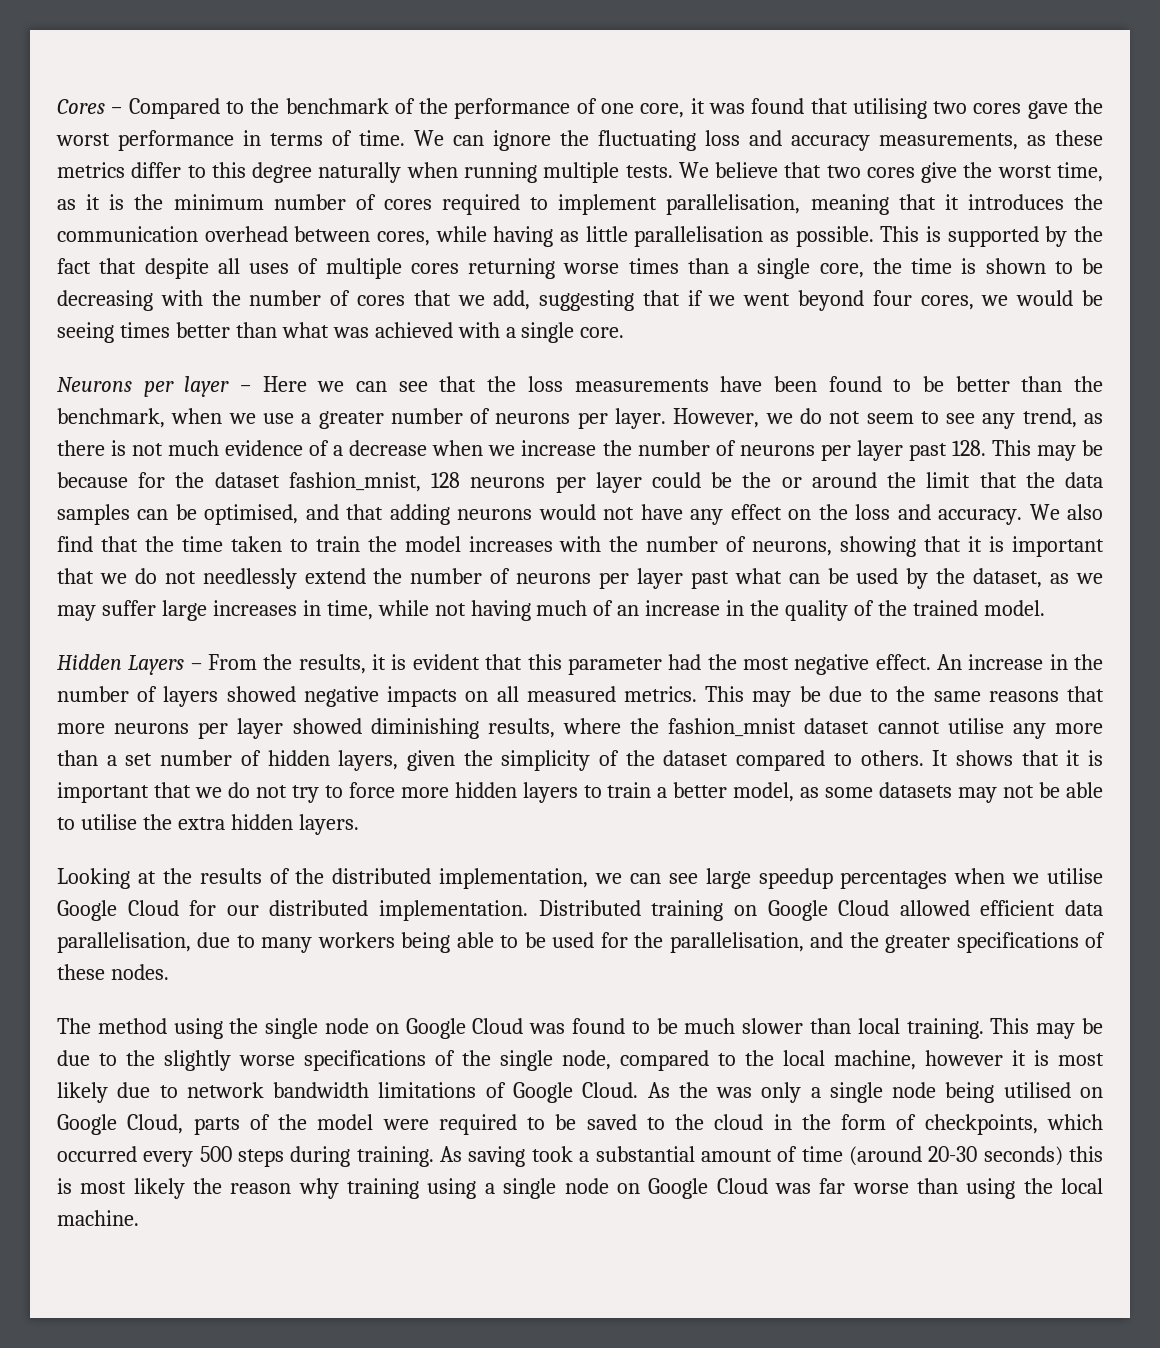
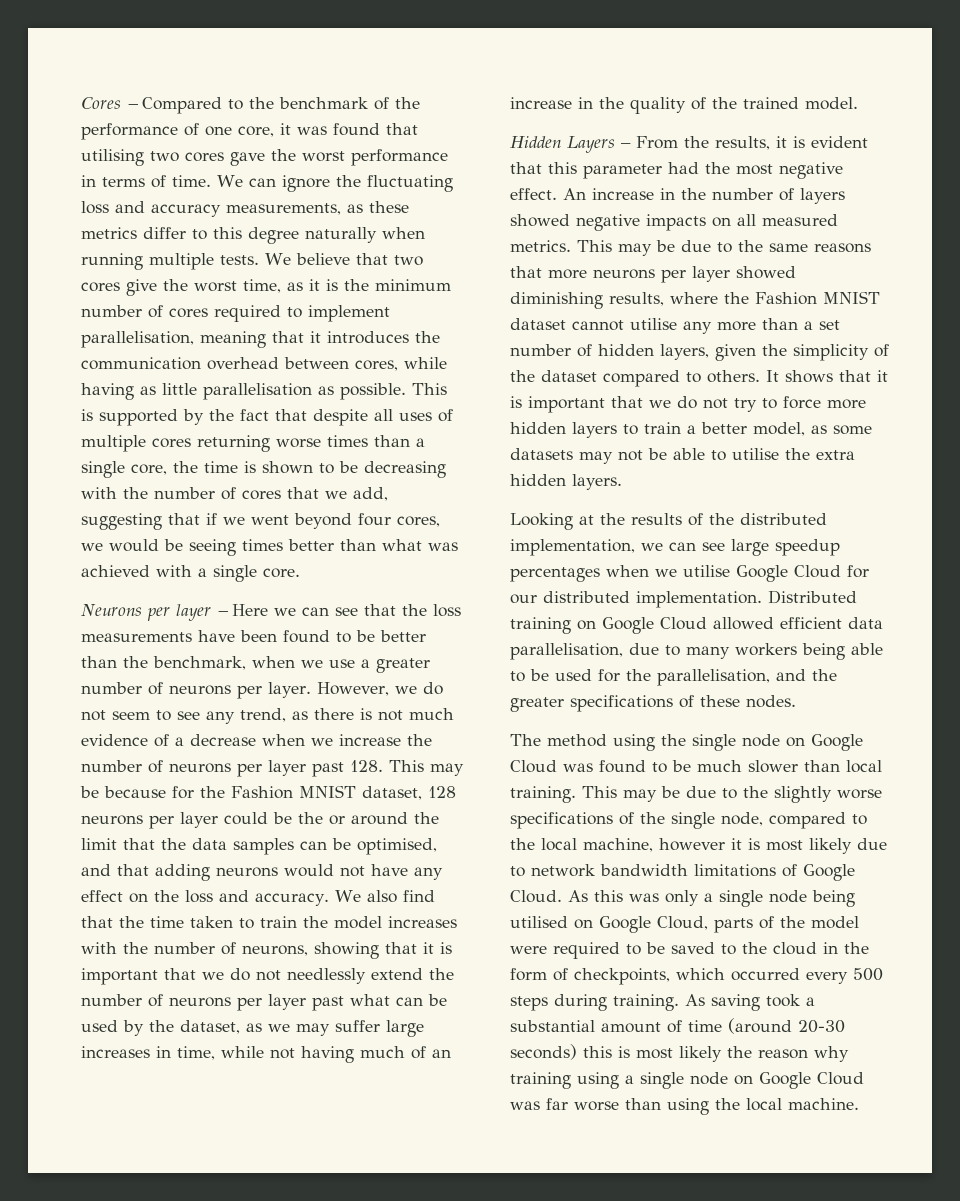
- However, we do not seem to see any trend, as there is not much evidence of a decrease when we increase the number of neurons per layer past 128. This may be because for the dataset fashion_mnist, 128 neurons per layer could be the or around the limit that the data samples can be optimised, and that adding neurons would not have any effect on the loss and accuracy.
+ However, we do not seem to see any trend, as there is not much evidence of a decrease when we increase the number of neurons per layer past 128. This may be because for the Fashion MNIST dataset, 128 neurons per layer could be the or around the limit that the data samples can be optimised, and that adding neurons would not have any effect on the loss and accuracy.
- This may be due to the same reasons that more neurons per layer showed diminishing results, where the fashion_mnist dataset cannot utilise any more than a set number of hidden layers, given the simplicity of the dataset compared to others.
+ This may be due to the same reasons that more neurons per layer showed diminishing results, where the Fashion MNIST dataset cannot utilise any more than a set number of hidden layers, given the simplicity of the dataset compared to others.
- As the was only a single node being utilised on Google Cloud, parts of the model were required to be saved to the cloud in the form of checkpoints, which occurred every 500 steps during training.
+ As this was only a single node being utilised on Google Cloud, parts of the model were required to be saved to the cloud in the form of checkpoints, which occurred every 500 steps during training.

